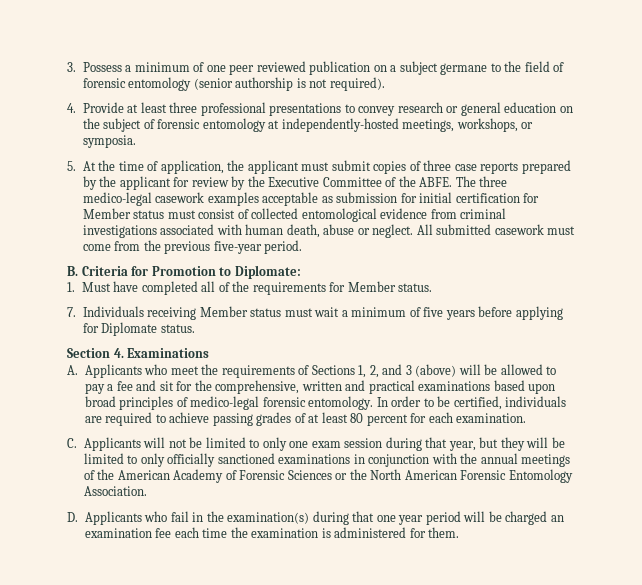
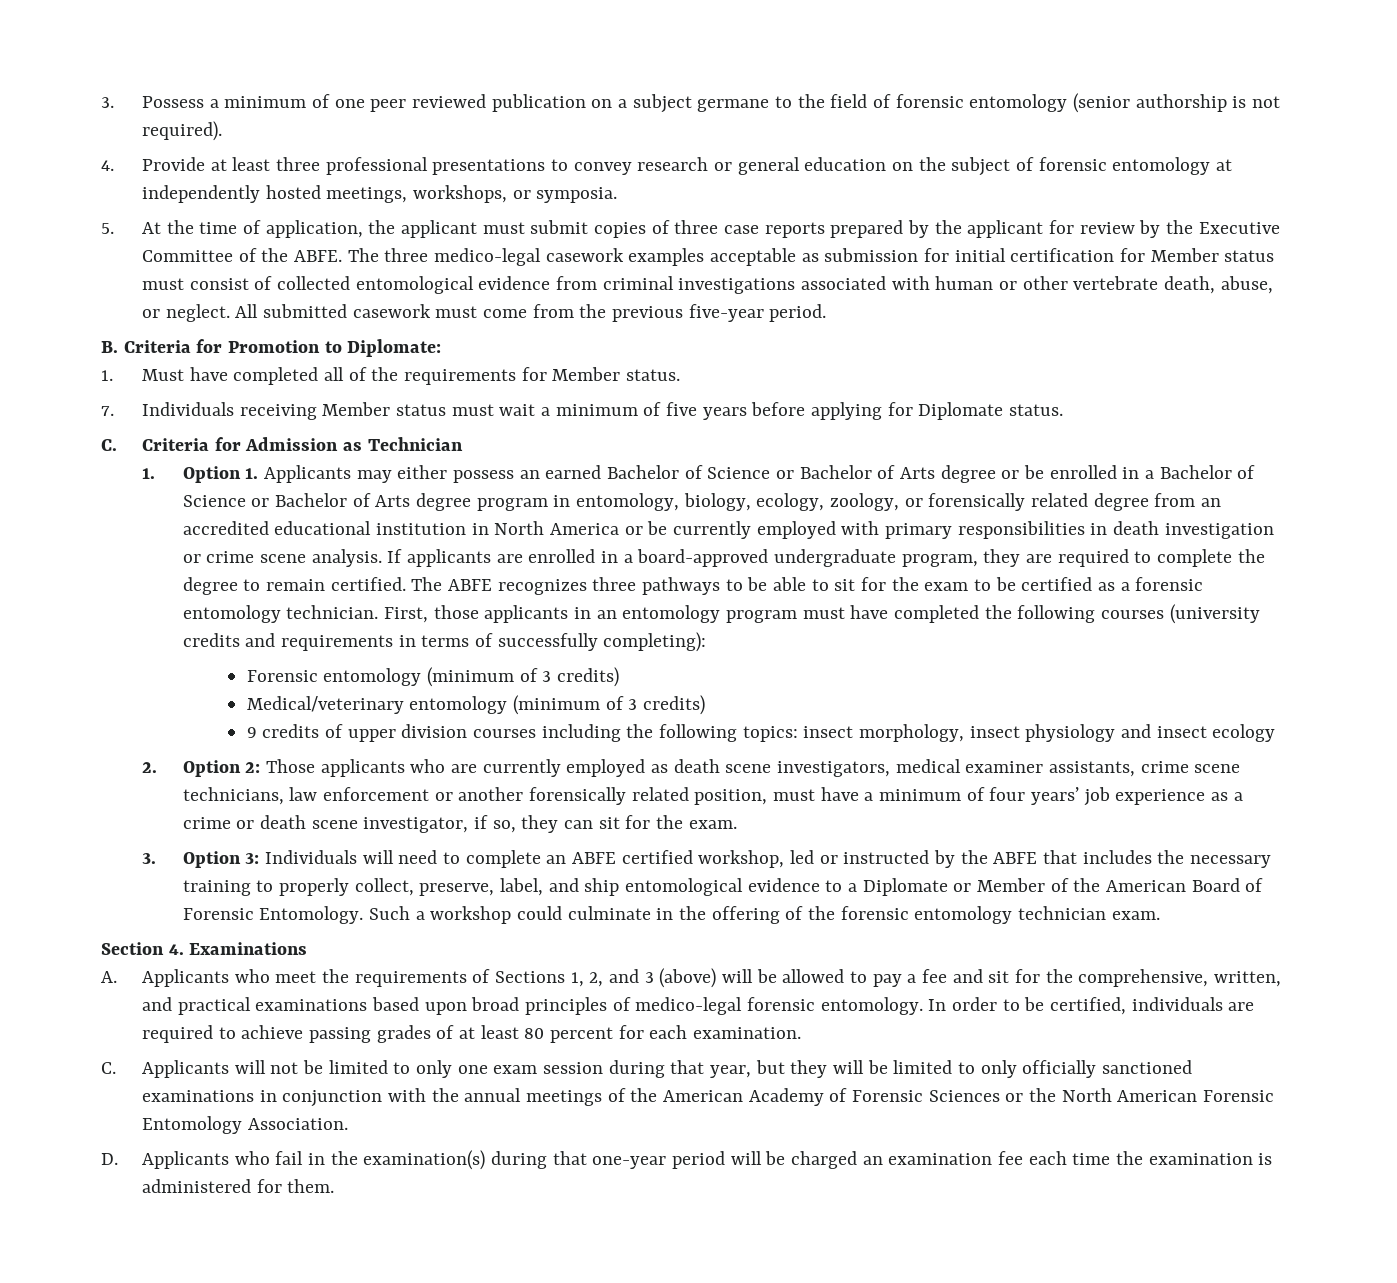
- 4. Provide at least three professional presentations to convey research or general education on the subject of forensic entomology at independently-hosted meetings, workshops, or symposia.
+ 4. Provide at least three professional presentations to convey research or general education on the subject of forensic entomology at independently hosted meetings, workshops, or symposia.
- The three medico-legal casework examples acceptable as submission for initial certification for Member status must consist of collected entomological evidence from criminal investigations associated with human death, abuse or neglect.
+ The three medico-legal casework examples acceptable as submission for initial certification for Member status must consist of collected entomological evidence from criminal investigations associated with human or other vertebrate death, abuse, or neglect.
+ C. Criteria for Admission as Technician
+ 1. Option 1. Applicants may either possess an earned Bachelor of Science or Bachelor of Arts degree or be enrolled in a Bachelor of Science or Bachelor of Arts degree program in entomology, biology, ecology, zoology, or forensically related degree from an accredited educational institution in North America or be currently employed with primary responsibilities in death investigation or crime scene analysis. If applicants are enrolled in a board-approved undergraduate program, they are required to complete the degree to remain certified. The ABFE recognizes three pathways to be able to sit for the exam to be certified as a forensic entomology technician. First, those applicants in an entomology program must have completed the following courses (university credits and requirements in terms of successfully completing):
+ Forensic entomology (minimum of 3 credits)
+ Medical/veterinary entomology (minimum of 3 credits)
+ 9 credits of upper division courses including the following topics: insect morphology, insect physiology and insect ecology
+ 2. Option 2: Those applicants who are currently employed as death scene investigators, medical examiner assistants, crime scene technicians, law enforcement or another forensically related position, must have a minimum of four years’ job experience as a crime or death scene investigator, if so, they can sit for the exam.
+ 3. Option 3: Individuals will need to complete an ABFE certified workshop, led or instructed by the ABFE that includes the necessary training to properly collect, preserve, label, and ship entomological evidence to a Diplomate or Member of the American Board of Forensic Entomology. Such a workshop could culminate in the offering of the forensic entomology technician exam.
- A. Applicants who meet the requirements of Sections 1, 2, and 3 (above) will be allowed to pay a fee and sit for the comprehensive, written and practical examinations based upon broad principles of medico-legal forensic entomology.
+ A. Applicants who meet the requirements of Sections 1, 2, and 3 (above) will be allowed to pay a fee and sit for the comprehensive, written, and practical examinations based upon broad principles of medico-legal forensic entomology.
- D. Applicants who fail in the examination(s) during that one year period will be charged an examination fee each time the examination is administered for them.
+ D. Applicants who fail in the examination(s) during that one-year period will be charged an examination fee each time the examination is administered for them.

